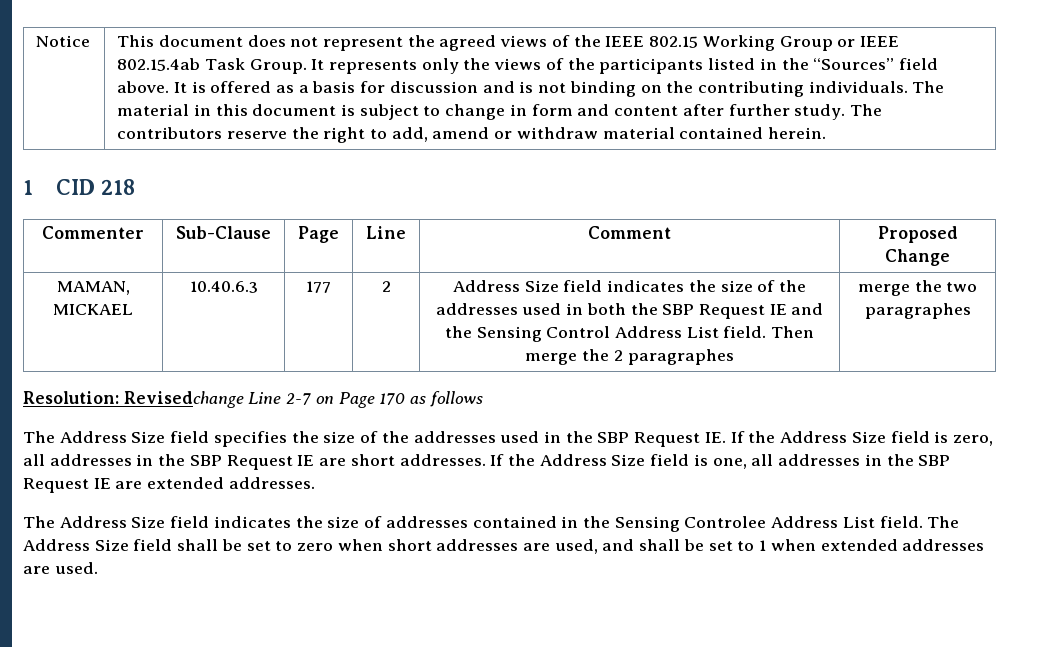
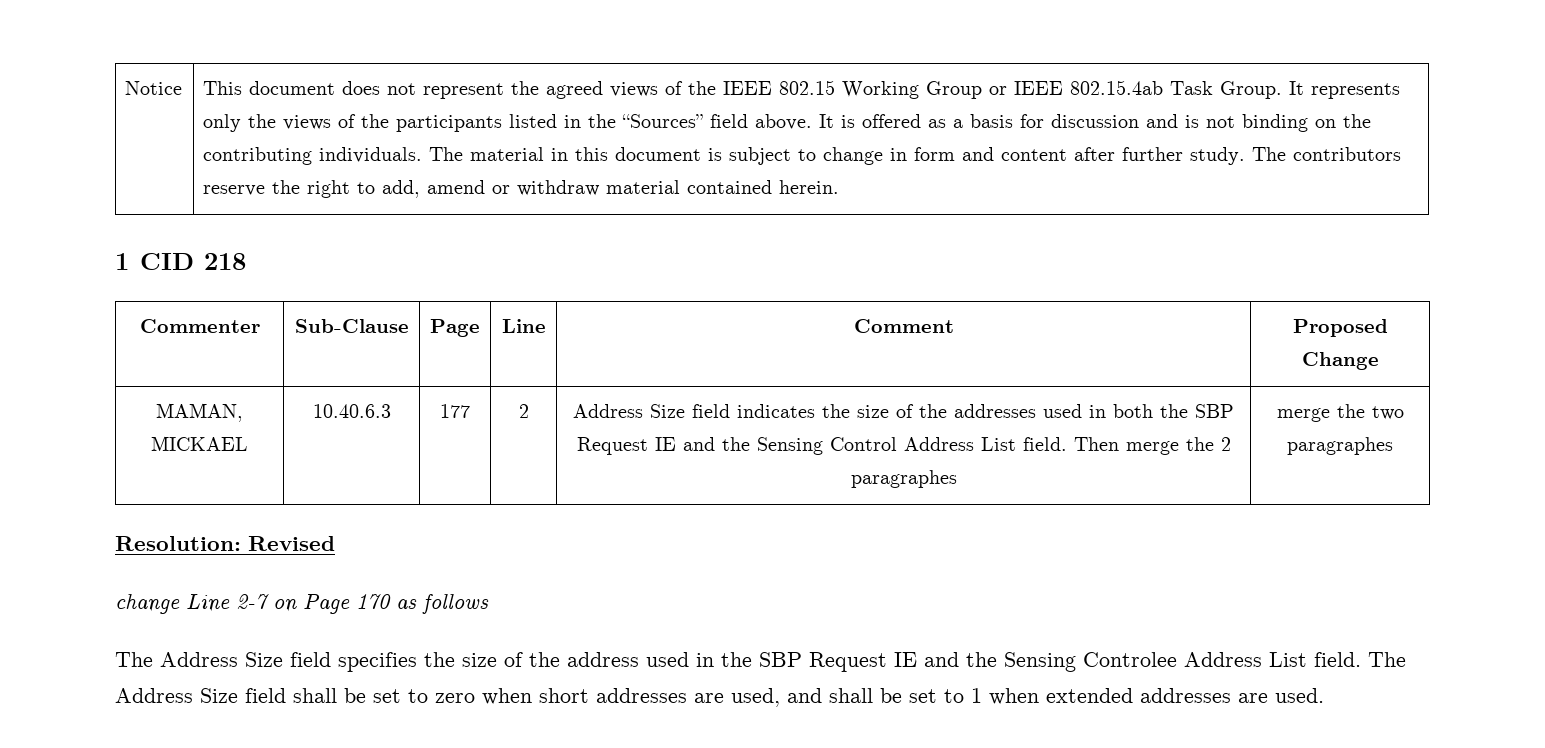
- Resolution: Revisedchange Line 2-7 on Page 170 as follows
+ Resolution: Revised
+ change Line 2-7 on Page 170 as follows
- The Address Size field specifies the size of the addresses used in the SBP Request IE. If the Address Size field is zero, all addresses in the SBP Request IE are short addresses. If the Address Size field is one, all addresses in the SBP Request IE are extended addresses.
- The Address Size field indicates the size of addresses contained in the Sensing Controlee Address List field.
+ The Address Size field specifies the size of the address used in the SBP Request IE and the Sensing Controlee Address List field.

